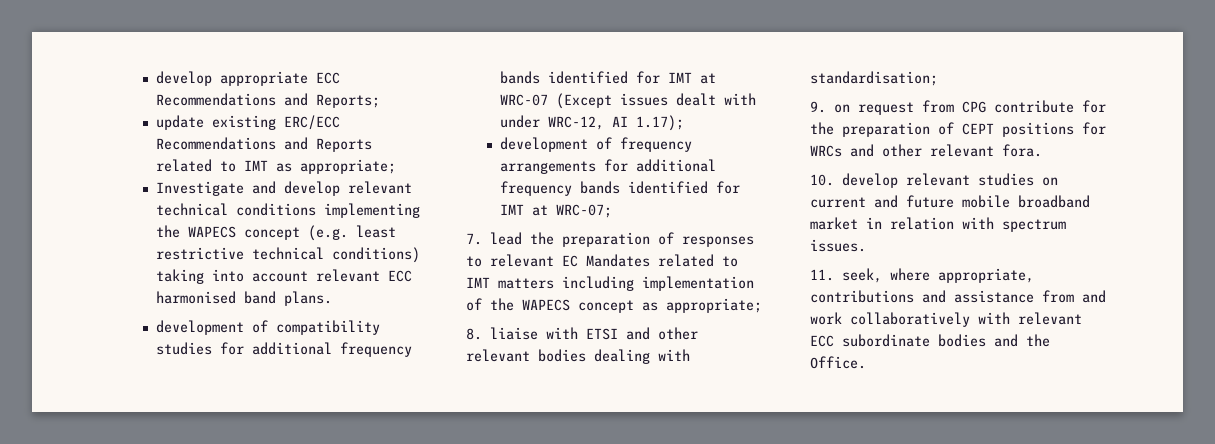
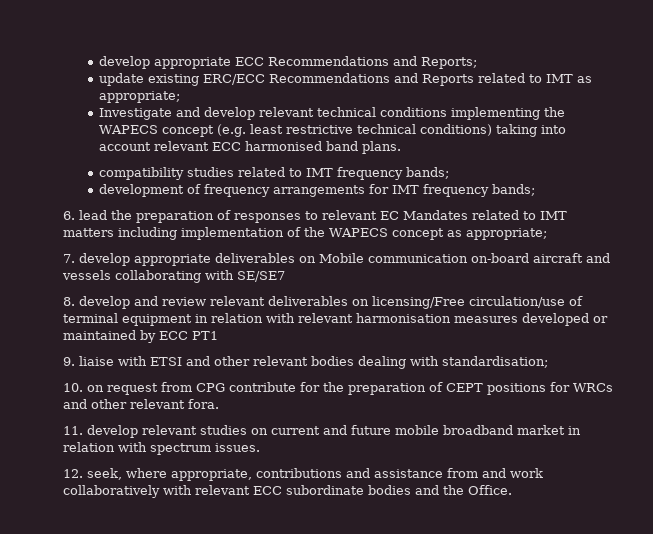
- development of compatibility studies for additional frequency bands identified for IMT at WRC-07 (Except issues dealt with under WRC-12, AI 1.17);
+ compatibility studies related to IMT frequency bands;
- development of frequency arrangements for additional frequency bands identified for IMT at WRC-07;
- 7. lead the preparation of responses to relevant EC Mandates related to IMT matters including implementation of the WAPECS concept as appropriate;
+ development of frequency arrangements for IMT frequency bands;
+ 6. lead the preparation of responses to relevant EC Mandates related to IMT matters including implementation of the WAPECS concept as appropriate;
- 8. liaise with ETSI and other relevant bodies dealing with standardisation;
+ 7. develop appropriate deliverables on Mobile communication on-board aircraft and vessels collaborating with SE/SE7
+ 8. develop and review relevant deliverables on licensing/Free circulation/use of terminal equipment in relation with relevant harmonisation measures developed or maintained by ECC PT1
+ 9. liaise with ETSI and other relevant bodies dealing with standardisation;
- 9. on request from CPG contribute for the preparation of CEPT positions for WRCs and other relevant fora.
+ 10. on request from CPG contribute for the preparation of CEPT positions for WRCs and other relevant fora.
- 10. develop relevant studies on current and future mobile broadband market in relation with spectrum issues.
+ 11. develop relevant studies on current and future mobile broadband market in relation with spectrum issues.
- 11. seek, where appropriate, contributions and assistance from and work collaboratively with relevant ECC subordinate bodies and the Office.
+ 12. seek, where appropriate, contributions and assistance from and work collaboratively with relevant ECC subordinate bodies and the Office.

